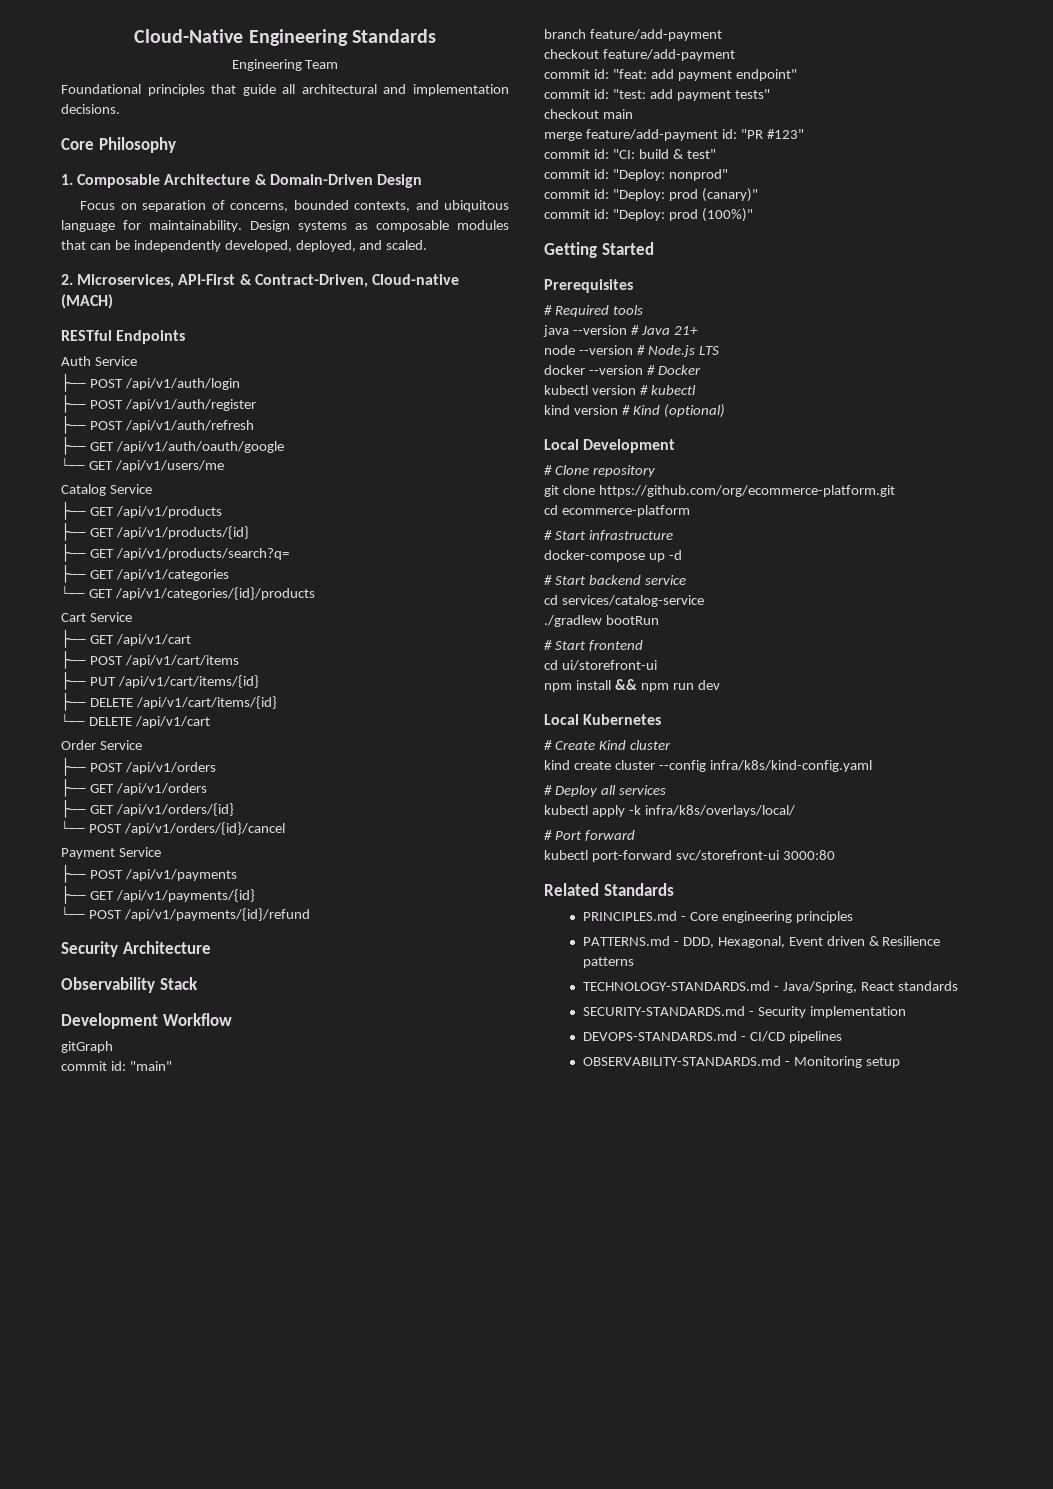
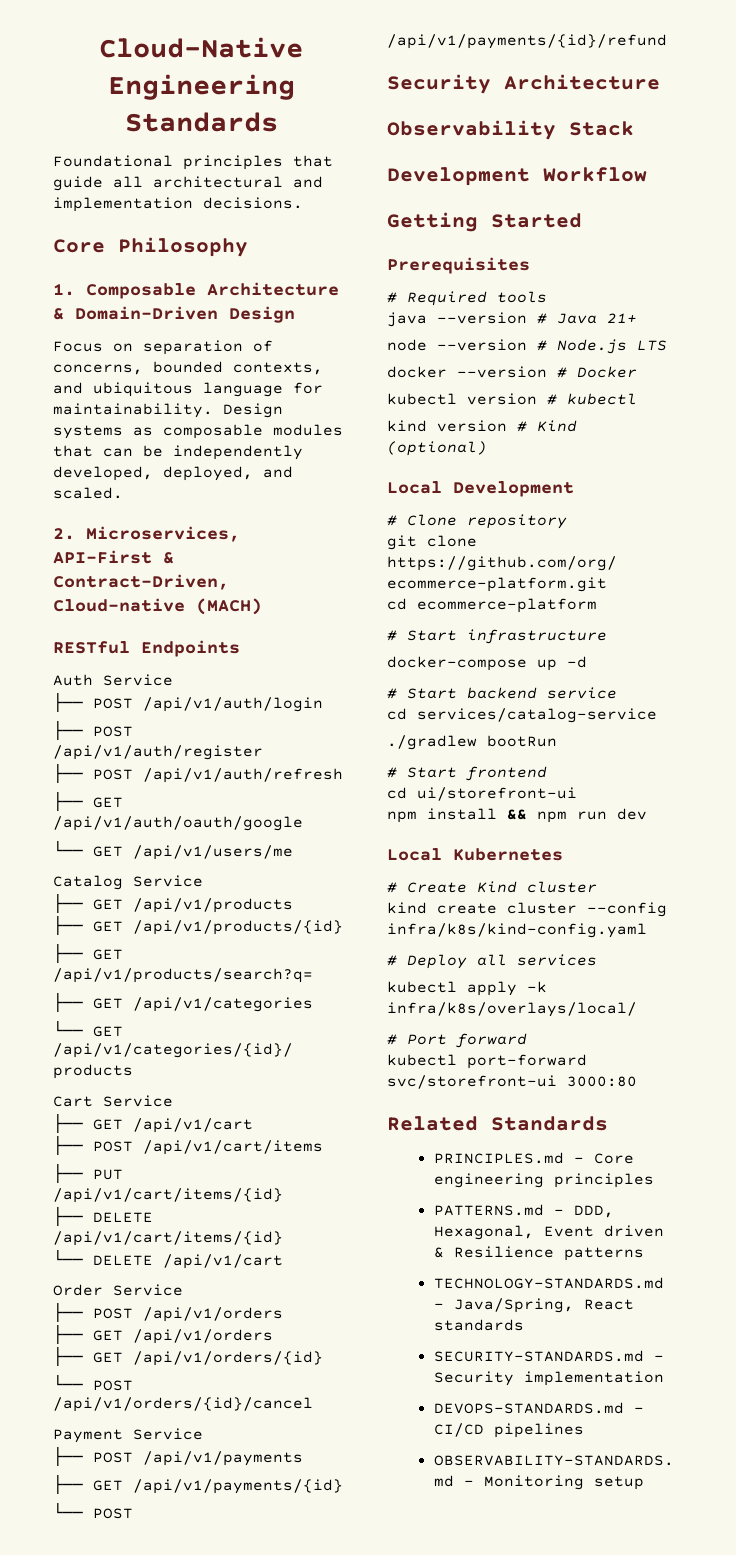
- Engineering Team
- gitGraph
- commit id: "main"
- branch feature/add-payment
- checkout feature/add-payment
- commit id: "feat: add payment endpoint"
- commit id: "test: add payment tests"
- checkout main
- merge feature/add-payment id: "PR #123"
- commit id: "CI: build & test"
- commit id: "Deploy: nonprod"
- commit id: "Deploy: prod (canary)"
- commit id: "Deploy: prod (100%)"

